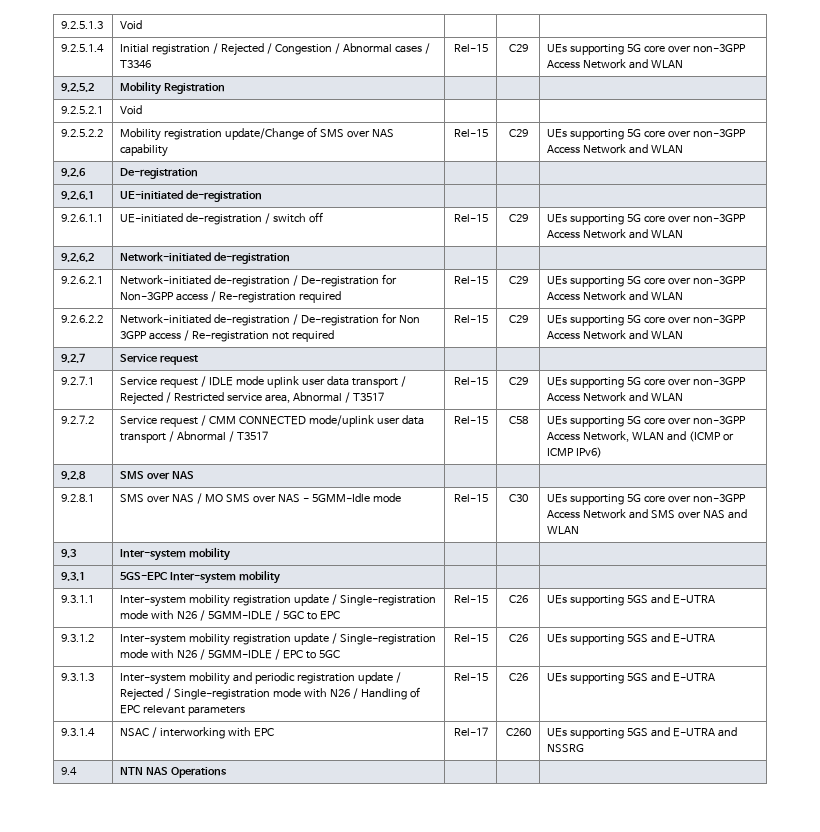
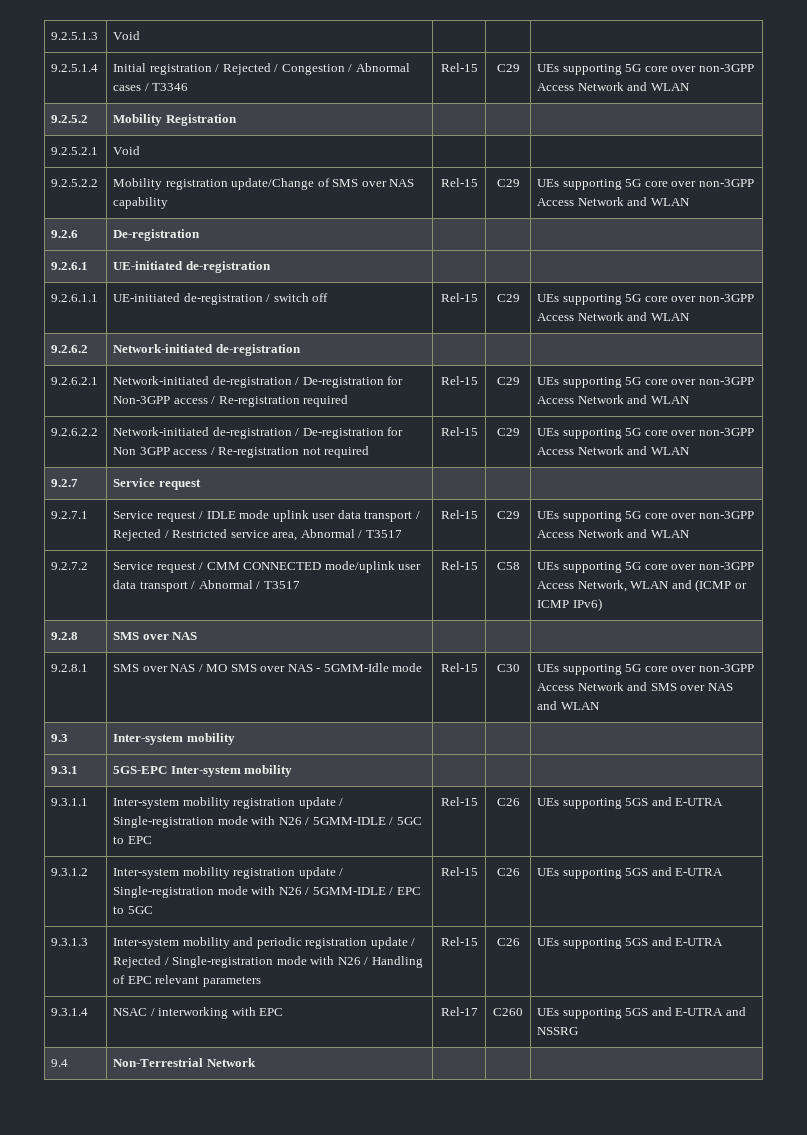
- 9.4 | NTN NAS Operations | | |
+ 9.4 | Non-Terrestrial Network | | |

